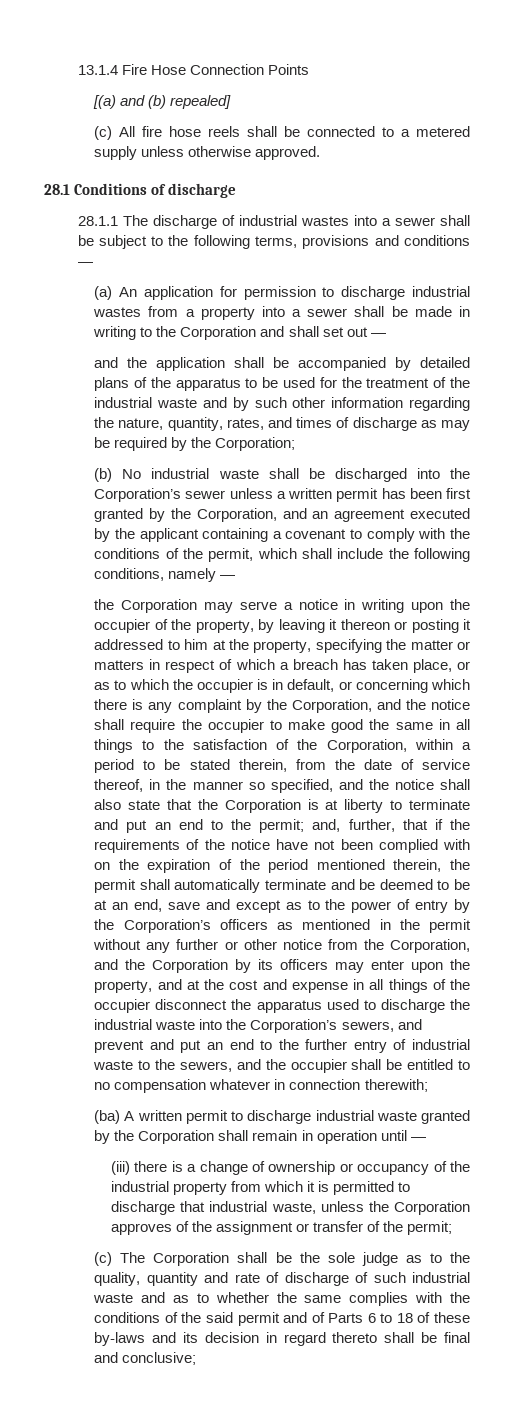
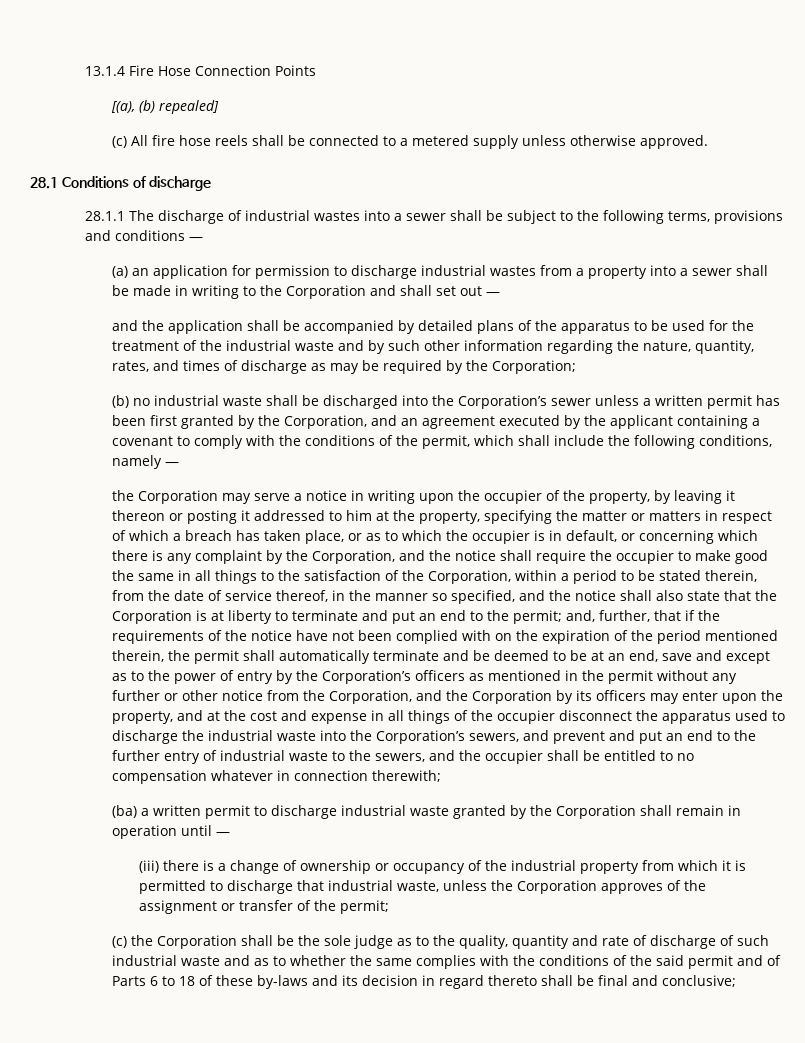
- [(a) and (b) repealed]
+ [(a), (b) repealed]
- (a) An application for permission to discharge industrial wastes from a property into a sewer shall be made in writing to the Corporation and shall set out —
+ (a) an application for permission to discharge industrial wastes from a property into a sewer shall be made in writing to the Corporation and shall set out —
- (b) No industrial waste shall be discharged into the Corporation’s sewer unless a written permit has been first granted by the Corporation, and an agreement executed by the applicant containing a covenant to comply with the conditions of the permit, which shall include the following conditions, namely —
+ (b) no industrial waste shall be discharged into the Corporation’s sewer unless a written permit has been first granted by the Corporation, and an agreement executed by the applicant containing a covenant to comply with the conditions of the permit, which shall include the following conditions, namely —
- (ba) A written permit to discharge industrial waste granted by the Corporation shall remain in operation until —
+ (ba) a written permit to discharge industrial waste granted by the Corporation shall remain in operation until —
- (c) The Corporation shall be the sole judge as to the quality, quantity and rate of discharge of such industrial waste and as to whether the same complies with the conditions of the said permit and of Parts 6 to 18 of these by-laws and its decision in regard thereto shall be final and conclusive;
+ (c) the Corporation shall be the sole judge as to the quality, quantity and rate of discharge of such industrial waste and as to whether the same complies with the conditions of the said permit and of Parts 6 to 18 of these by-laws and its decision in regard thereto shall be final and conclusive;

